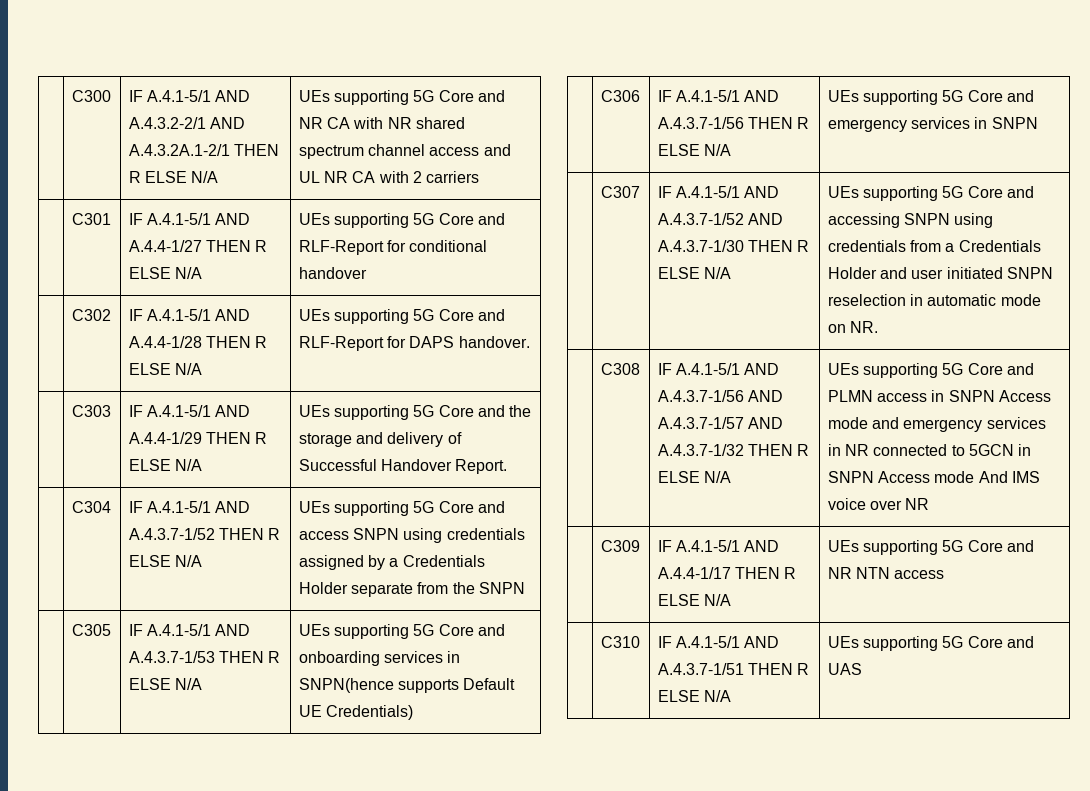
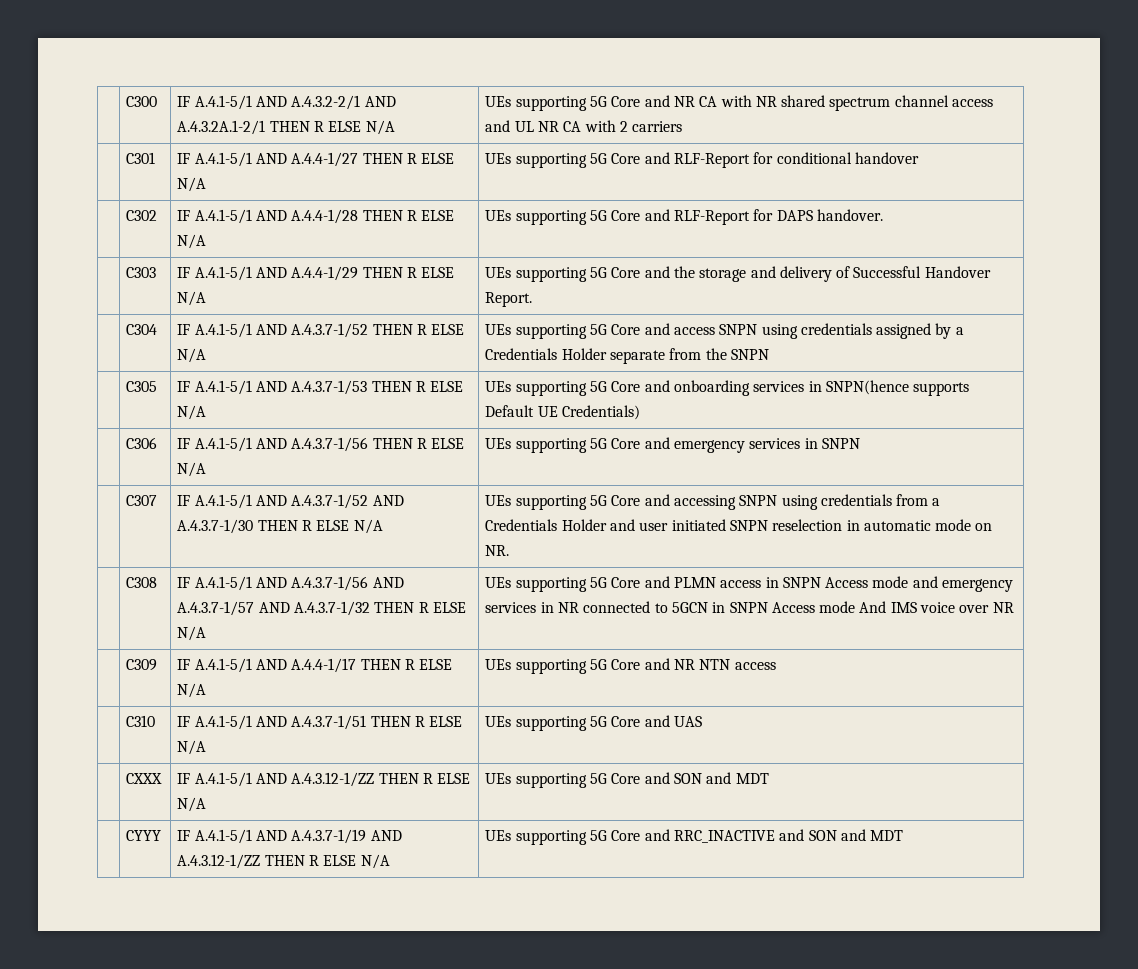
+ | CXXX | IF A.4.1-5/1 AND A.4.3.12-1/ZZ THEN R ELSE N/A | UEs supporting 5G Core and SON and MDT
+ | CYYY | IF A.4.1-5/1 AND A.4.3.7-1/19 AND A.4.3.12-1/ZZ THEN R ELSE N/A | UEs supporting 5G Core and RRC_INACTIVE and SON and MDT

